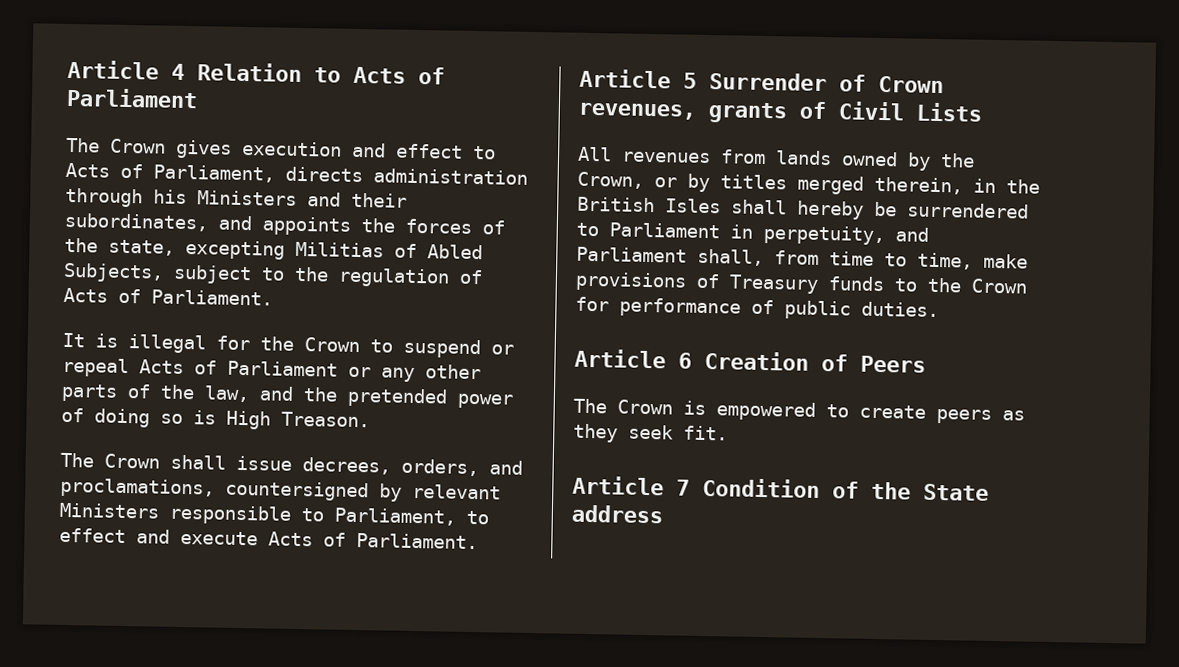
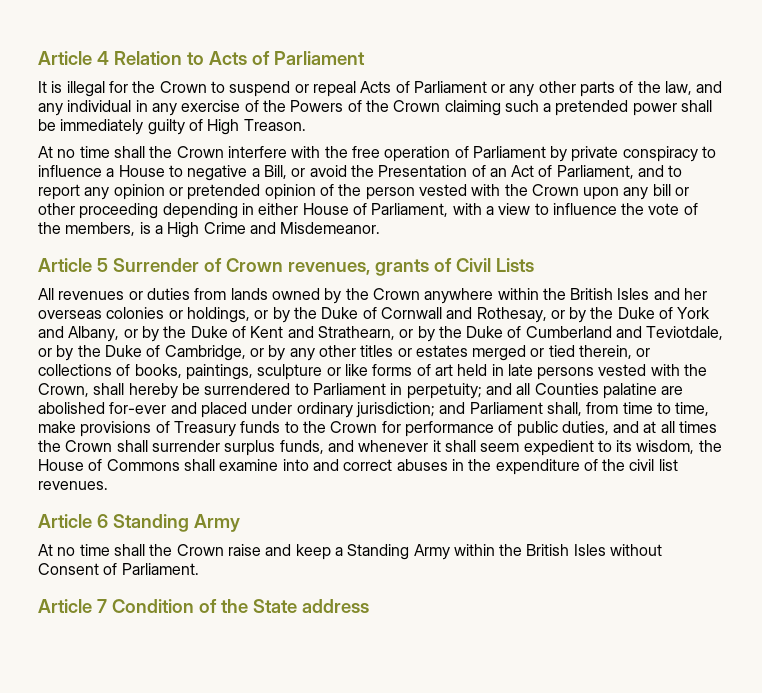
- The Crown gives execution and effect to Acts of Parliament, directs administration through his Ministers and their subordinates, and appoints the forces of the state, excepting Militias of Abled Subjects, subject to the regulation of Acts of Parliament.
- It is illegal for the Crown to suspend or repeal Acts of Parliament or any other parts of the law, and the pretended power of doing so is High Treason.
- The Crown shall issue decrees, orders, and proclamations, countersigned by relevant Ministers responsible to Parliament, to effect and execute Acts of Parliament.
+ It is illegal for the Crown to suspend or repeal Acts of Parliament or any other parts of the law, and any individual in any exercise of the Powers of the Crown claiming such a pretended power shall be immediately guilty of High Treason.
+ At no time shall the Crown interfere with the free operation of Parliament by private conspiracy to influence a House to negative a Bill, or avoid the Presentation of an Act of Parliament, and to report any opinion or pretended opinion of the person vested with the Crown upon any bill or other proceeding depending in either House of Parliament, with a view to influence the vote of the members, is a High Crime and Misdemeanor.
- All revenues from lands owned by the Crown, or by titles merged therein, in the British Isles shall hereby be surrendered to Parliament in perpetuity, and Parliament shall, from time to time, make provisions of Treasury funds to the Crown for performance of public duties.
- Article 6 Creation of Peers
- The Crown is empowered to create peers as they seek fit.
+ All revenues or duties from lands owned by the Crown anywhere within the British Isles and her overseas colonies or holdings, or by the Duke of Cornwall and Rothesay, or by the Duke of York and Albany, or by the Duke of Kent and Strathearn, or by the Duke of Cumberland and Teviotdale, or by the Duke of Cambridge, or by any other titles or estates merged or tied therein, or collections of books, paintings, sculpture or like forms of art held in late persons vested with the Crown, shall hereby be surrendered to Parliament in perpetuity; and all Counties palatine are abolished for-ever and placed under ordinary jurisdiction; and Parliament shall, from time to time, make provisions of Treasury funds to the Crown for performance of public duties, and at all times the Crown shall surrender surplus funds, and whenever it shall seem expedient to its wisdom, the House of Commons shall examine into and correct abuses in the expenditure of the civil list revenues.
+ Article 6 Standing Army
+ At no time shall the Crown raise and keep a Standing Army within the British Isles without Consent of Parliament.

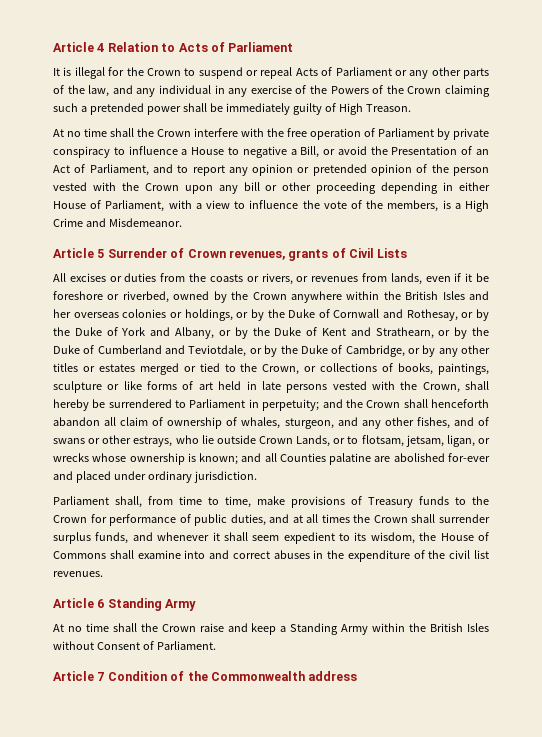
- All revenues or duties from lands owned by the Crown anywhere within the British Isles and her overseas colonies or holdings, or by the Duke of Cornwall and Rothesay, or by the Duke of York and Albany, or by the Duke of Kent and Strathearn, or by the Duke of Cumberland and Teviotdale, or by the Duke of Cambridge, or by any other titles or estates merged or tied therein, or collections of books, paintings, sculpture or like forms of art held in late persons vested with the Crown, shall hereby be surrendered to Parliament in perpetuity;
+ All excises or duties from the coasts or rivers, or revenues from lands, even if it be foreshore or riverbed, owned by the Crown anywhere within the British Isles and her overseas colonies or holdings, or by the Duke of Cornwall and Rothesay, or by the Duke of York and Albany, or by the Duke of Kent and Strathearn, or by the Duke of Cumberland and Teviotdale, or by the Duke of Cambridge, or by any other titles or estates merged or tied to the Crown, or collections of books, paintings, sculpture or like forms of art held in late persons vested with the Crown, shall hereby be surrendered to Parliament in perpetuity;
- and all Counties palatine are abolished for-ever and placed under ordinary jurisdiction; and Parliament shall, from time to time, make provisions of Treasury funds to the Crown for performance of public duties, and at all times the Crown shall surrender surplus funds, and whenever it shall seem expedient to its wisdom, the House of Commons shall examine into and correct abuses in the expenditure of the civil list revenues.
+ and the Crown shall henceforth abandon all claim of ownership of whales, sturgeon, and any other fishes, and of swans or other estrays, who lie outside Crown Lands, or to flotsam, jetsam, ligan, or wrecks whose ownership is known; and all Counties palatine are abolished for-ever and placed under ordinary jurisdiction.
+ Parliament shall, from time to time, make provisions of Treasury funds to the Crown for performance of public duties, and at all times the Crown shall surrender surplus funds, and whenever it shall seem expedient to its wisdom, the House of Commons shall examine into and correct abuses in the expenditure of the civil list revenues.
- Article 7 Condition of the State address
+ Article 7 Condition of the Commonwealth address

